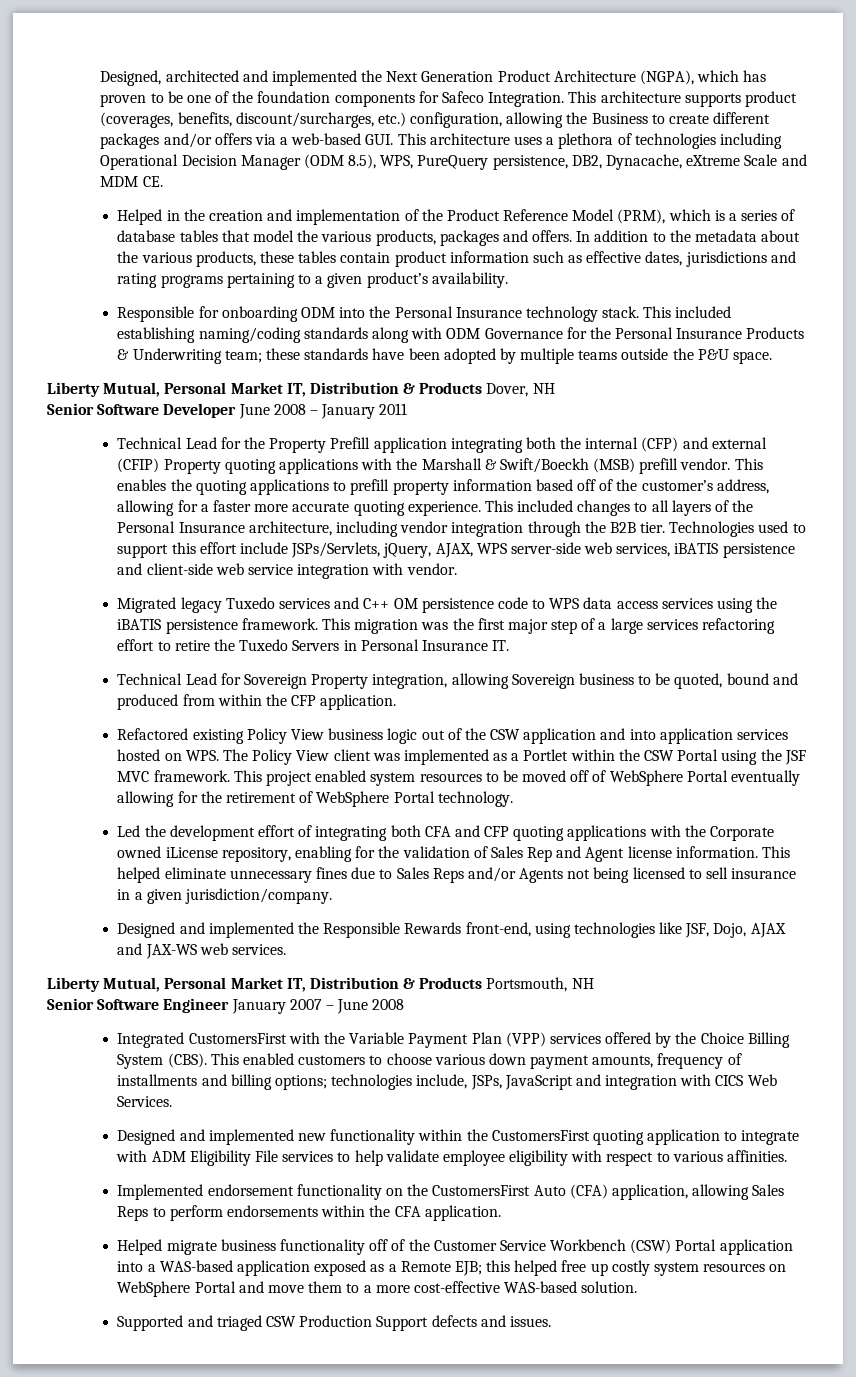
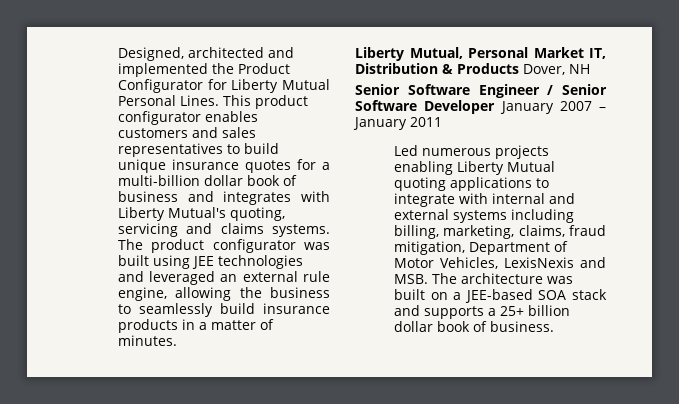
- Designed, architected and implemented the Next Generation Product Architecture (NGPA), which has proven to be one of the foundation components for Safeco Integration. This architecture supports product (coverages, benefits, discount/surcharges, etc.) configuration, allowing the Business to create different packages and/or offers via a web-based GUI. This architecture uses a plethora of technologies including Operational Decision Manager (ODM 8.5), WPS, PureQuery persistence, DB2, Dynacache, eXtreme Scale and MDM CE.
- Helped in the creation and implementation of the Product Reference Model (PRM), which is a series of database tables that model the various products, packages and offers. In addition to the metadata about the various products, these tables contain product information such as effective dates, jurisdictions and rating programs pertaining to a given product’s availability.
- Responsible for onboarding ODM into the Personal Insurance technology stack. This included establishing naming/coding standards along with ODM Governance for the Personal Insurance Products & Underwriting team; these standards have been adopted by multiple teams outside the P&U space.
+ Designed, architected and implemented the Product Configurator for Liberty Mutual Personal Lines. This product configurator enables customers and sales representatives to build unique insurance quotes for a multi-billion dollar book of business and integrates with Liberty Mutual's quoting, servicing and claims systems. The product configurator was built using JEE technologies and leveraged an external rule engine, allowing the business to seamlessly build insurance products in a matter of minutes.
- Senior Software Developer June 2008 – January 2011
- Technical Lead for the Property Prefill application integrating both the internal (CFP) and external (CFIP) Property quoting applications with the Marshall & Swift/Boeckh (MSB) prefill vendor. This enables the quoting applications to prefill property information based off of the customer’s address, allowing for a faster more accurate quoting experience. This included changes to all layers of the Personal Insurance architecture, including vendor integration through the B2B tier. Technologies used to support this effort include JSPs/Servlets, jQuery, AJAX, WPS server-side web services, iBATIS persistence and client-side web service integration with vendor.
- Migrated legacy Tuxedo services and C++ OM persistence code to WPS data access services using the iBATIS persistence framework. This migration was the first major step of a large services refactoring effort to retire the Tuxedo Servers in Personal Insurance IT.
- Technical Lead for Sovereign Property integration, allowing Sovereign business to be quoted, bound and produced from within the CFP application.
- Refactored existing Policy View business logic out of the CSW application and into application services hosted on WPS. The Policy View client was implemented as a Portlet within the CSW Portal using the JSF MVC framework. This project enabled system resources to be moved off of WebSphere Portal eventually allowing for the retirement of WebSphere Portal technology.
- Led the development effort of integrating both CFA and CFP quoting applications with the Corporate owned iLicense repository, enabling for the validation of Sales Rep and Agent license information. This helped eliminate unnecessary fines due to Sales Reps and/or Agents not being licensed to sell insurance in a given jurisdiction/company.
- Designed and implemented the Responsible Rewards front-end, using technologies like JSF, Dojo, AJAX and JAX-WS web services.
- Liberty Mutual, Personal Market IT, Distribution & Products Portsmouth, NH
- Senior Software Engineer January 2007 – June 2008
- Integrated CustomersFirst with the Variable Payment Plan (VPP) services offered by the Choice Billing System (CBS). This enabled customers to choose various down payment amounts, frequency of installments and billing options; technologies include, JSPs, JavaScript and integration with CICS Web Services.
- Designed and implemented new functionality within the CustomersFirst quoting application to integrate with ADM Eligibility File services to help validate employee eligibility with respect to various affinities.
- Implemented endorsement functionality on the CustomersFirst Auto (CFA) application, allowing Sales Reps to perform endorsements within the CFA application.
- Helped migrate business functionality off of the Customer Service Workbench (CSW) Portal application into a WAS-based application exposed as a Remote EJB; this helped free up costly system resources on WebSphere Portal and move them to a more cost-effective WAS-based solution.
- Supported and triaged CSW Production Support defects and issues.
+ Senior Software Engineer / Senior Software Developer January 2007 – January 2011
+ Led numerous projects enabling Liberty Mutual quoting applications to integrate with internal and external systems including billing, marketing, claims, fraud mitigation, Department of Motor Vehicles, LexisNexis and MSB. The architecture was built on a JEE-based SOA stack and supports a 25+ billion dollar book of business.

